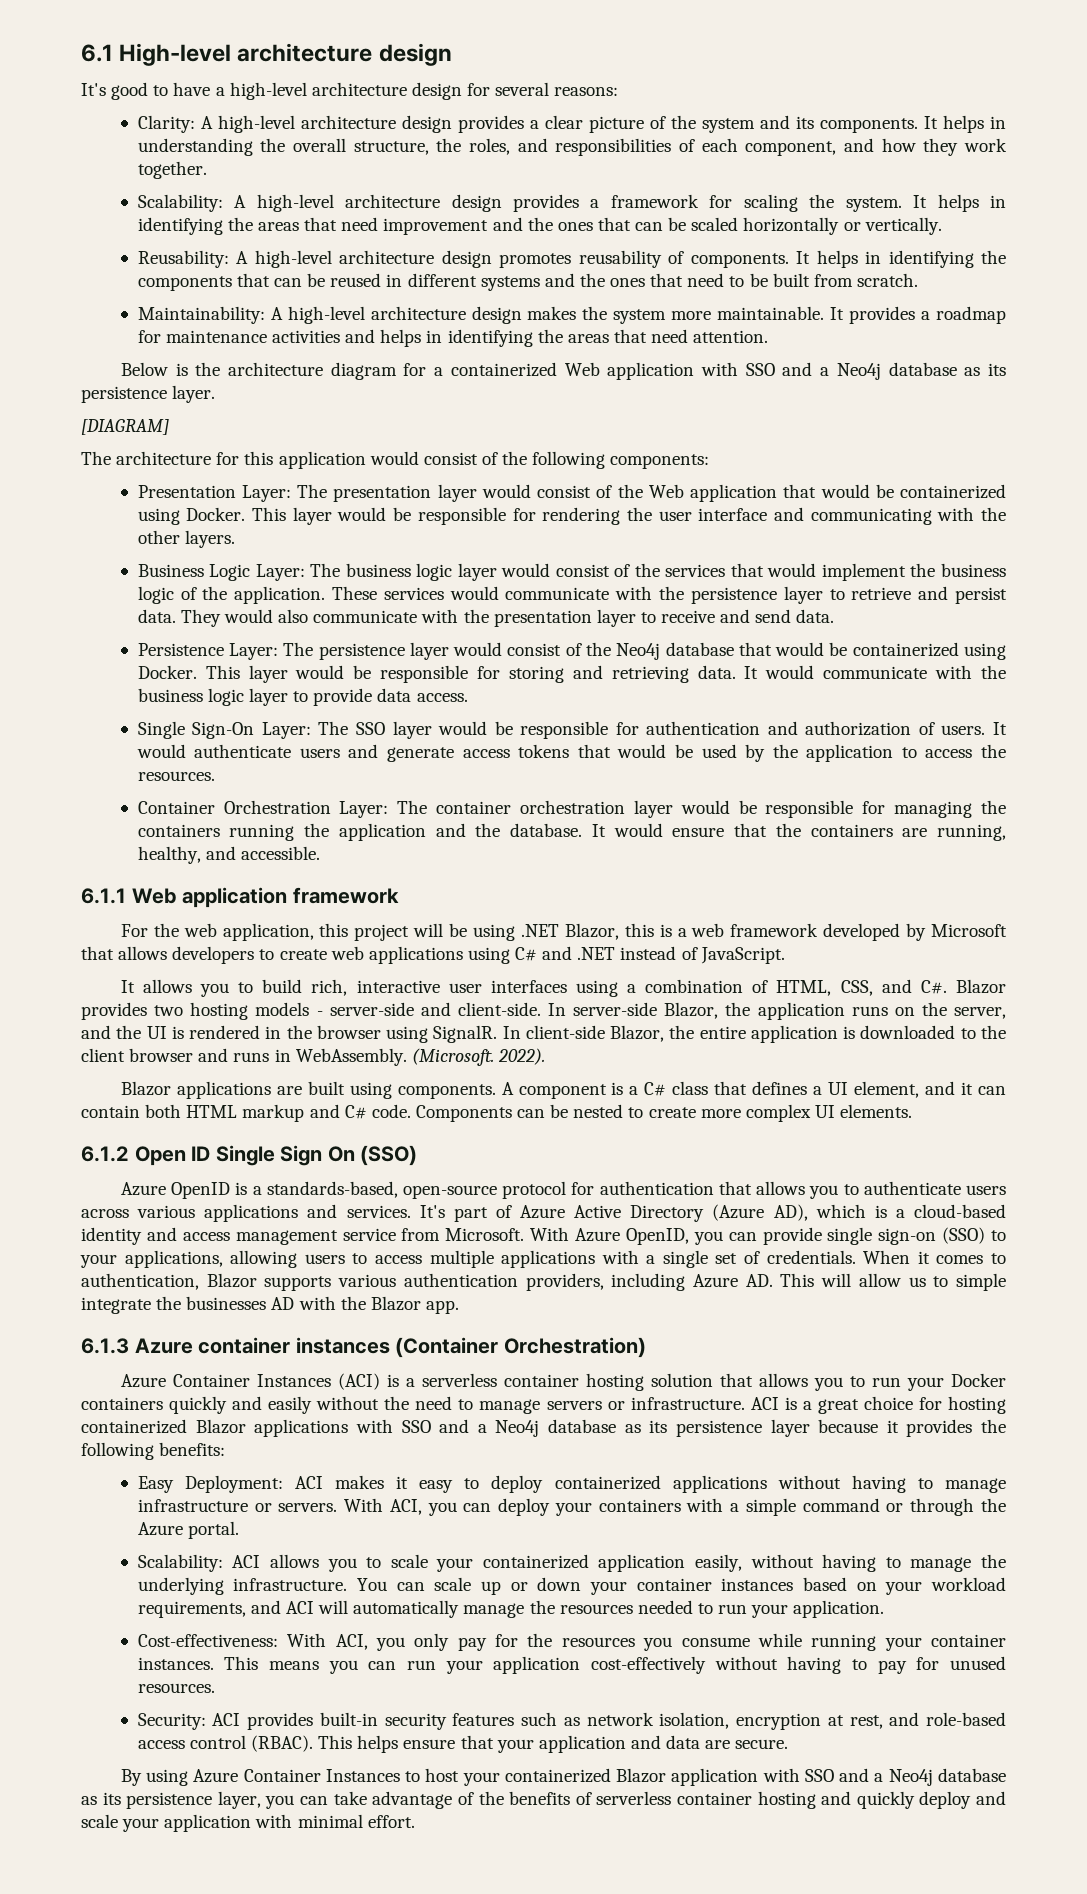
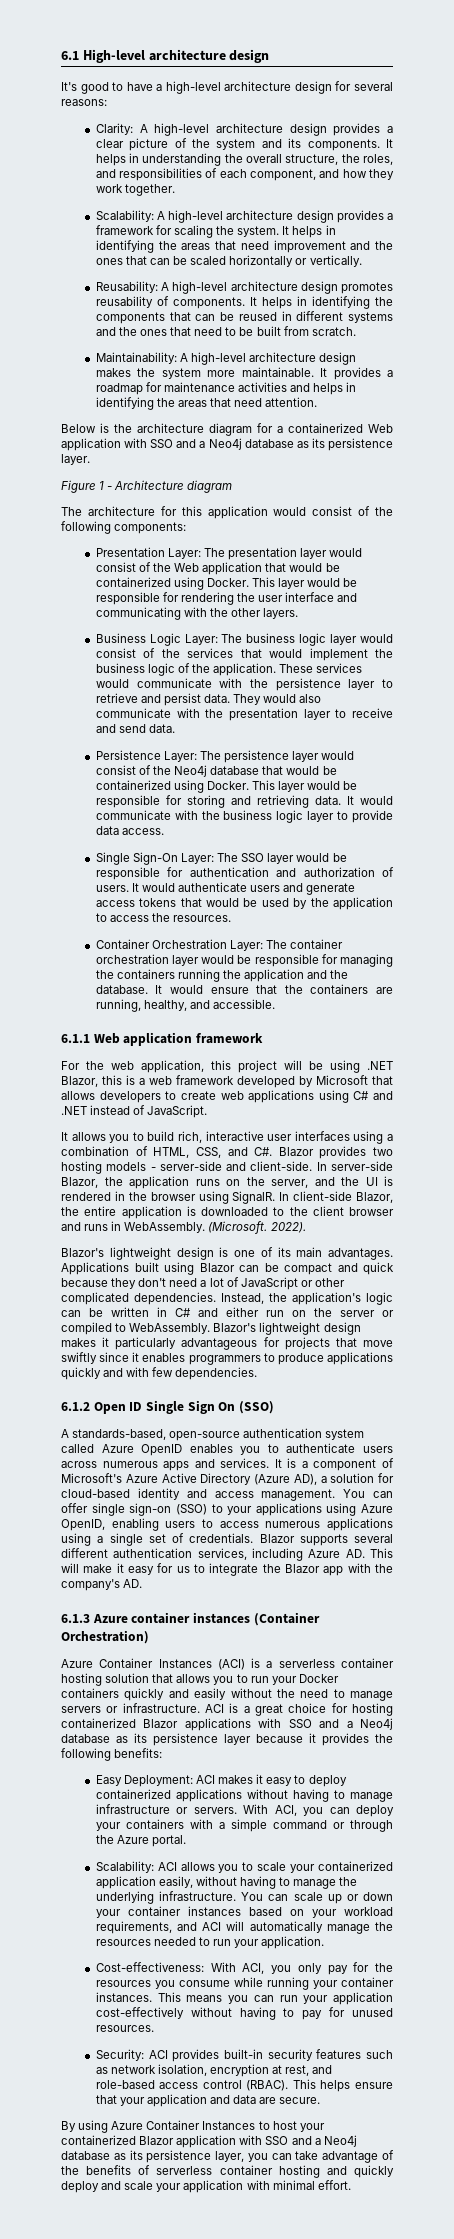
- [DIAGRAM]
+ Figure 1 - Architecture diagram
- Blazor applications are built using components. A component is a C# class that defines a UI element, and it can contain both HTML markup and C# code. Components can be nested to create more complex UI elements.
+ Blazor's lightweight design is one of its main advantages. Applications built using Blazor can be compact and quick because they don't need a lot of JavaScript or other complicated dependencies. Instead, the application's logic can be written in C# and either run on the server or compiled to WebAssembly. Blazor's lightweight design makes it particularly advantageous for projects that move swiftly since it enables programmers to produce applications quickly and with few dependencies.
- Azure OpenID is a standards-based, open-source protocol for authentication that allows you to authenticate users across various applications and services. It's part of Azure Active Directory (Azure AD), which is a cloud-based identity and access management service from Microsoft. With Azure OpenID, you can provide single sign-on (SSO) to your applications, allowing users to access multiple applications with a single set of credentials.
+ A standards-based, open-source authentication system called Azure OpenID enables you to authenticate users across numerous apps and services. It is a component of Microsoft's Azure Active Directory (Azure AD), a solution for cloud-based identity and access management. You can offer single sign-on (SSO) to your applications using Azure OpenID, enabling users to access numerous applications using a single set of credentials.
- When it comes to authentication, Blazor supports various authentication providers, including Azure AD. This will allow us to simple integrate the businesses AD with the Blazor app.
+ Blazor supports several different authentication services, including Azure AD. This will make it easy for us to integrate the Blazor app with the company's AD.

